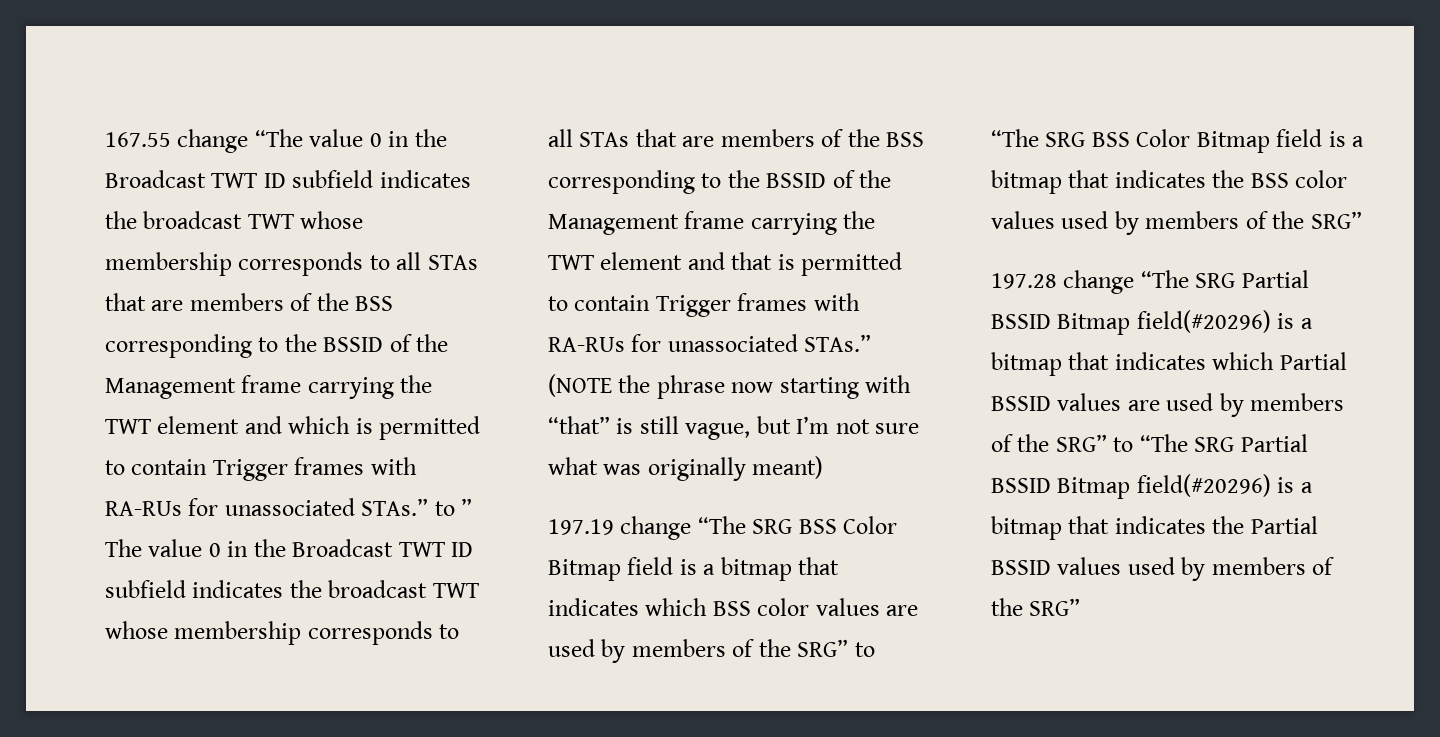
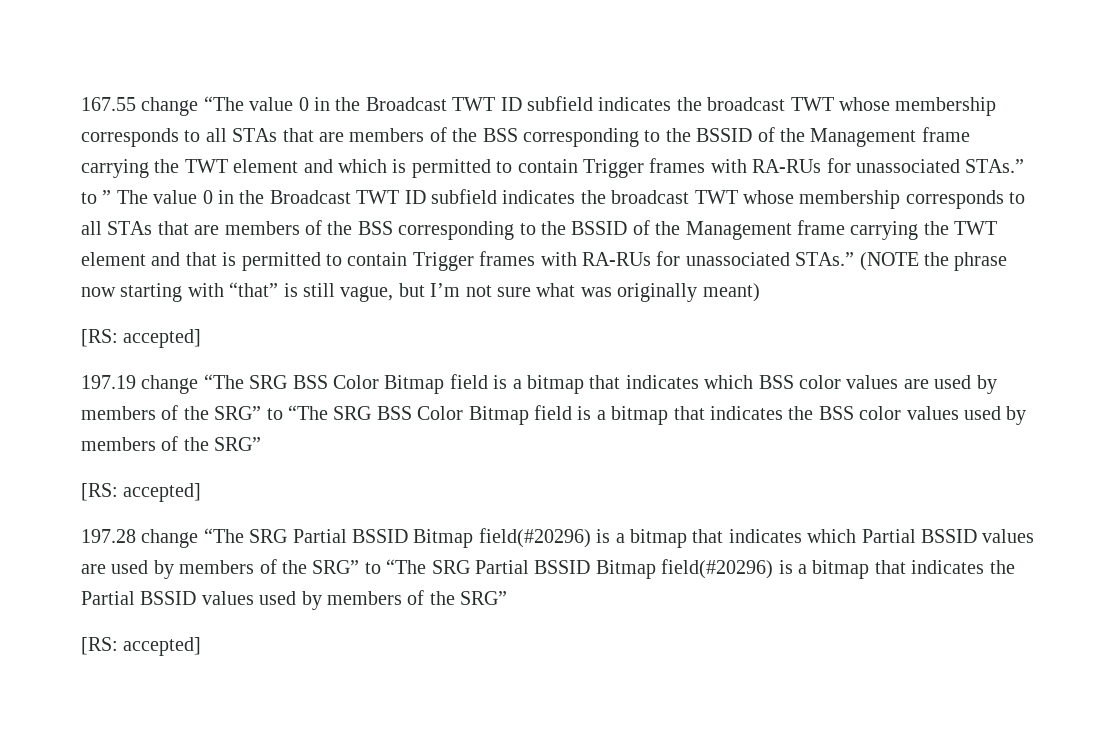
  (NOTE the phrase now starting with “that” is still vague, but I’m not sure what was originally meant)
+ [RS: accepted]
  197.19 change “The SRG BSS Color Bitmap field is a bitmap that indicates which BSS color values are used by members of the SRG” to “The SRG BSS Color Bitmap field is a bitmap that indicates the BSS color values used by members of the SRG”
+ [RS: accepted]
  197.28 change “The SRG Partial BSSID Bitmap field(#20296) is a bitmap that indicates which Partial BSSID values are used by members of the SRG” to “The SRG Partial BSSID Bitmap field(#20296) is a bitmap that indicates the Partial BSSID values used by members of the SRG”
+ [RS: accepted]

